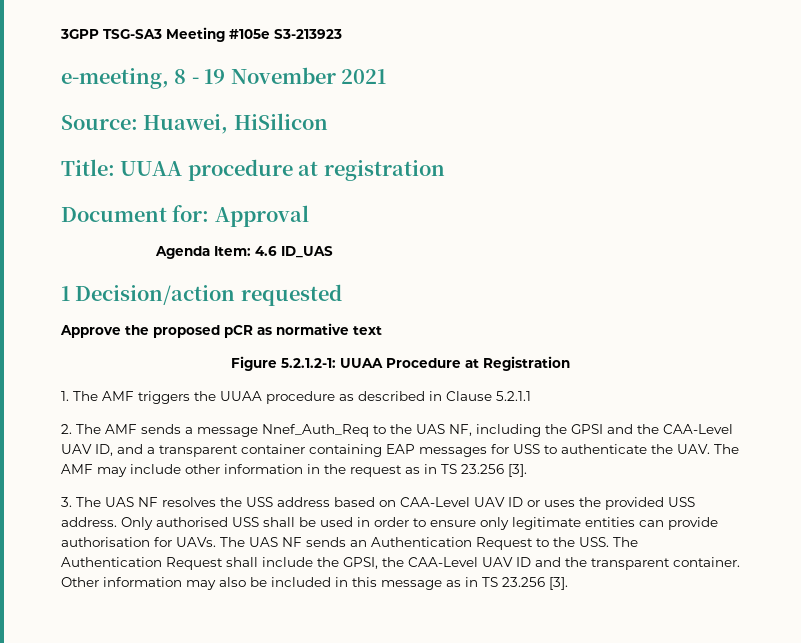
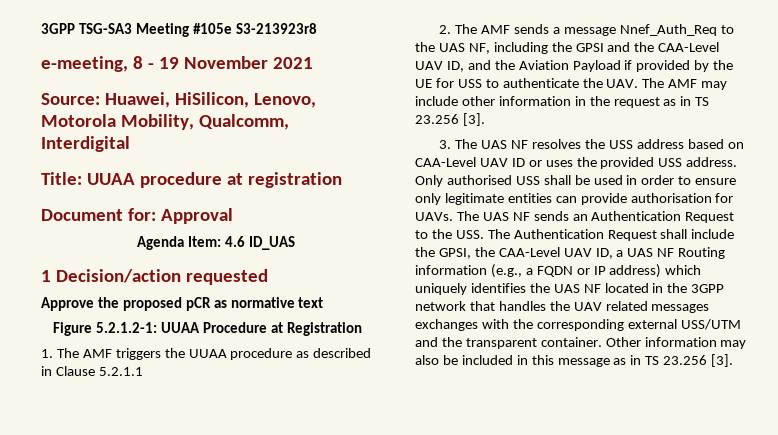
- 3GPP TSG-SA3 Meeting #105e S3-213923
+ 3GPP TSG-SA3 Meeting #105e S3-213923r8
- Source: Huawei, HiSilicon
+ Source: Huawei, HiSilicon, Lenovo, Motorola Mobility, Qualcomm, Interdigital
- 2. The AMF sends a message Nnef_Auth_Req to the UAS NF, including the GPSI and the CAA-Level UAV ID, and a transparent container containing EAP messages for USS to authenticate the UAV. The AMF may include other information in the request as in TS 23.256 [3].
+ 2. The AMF sends a message Nnef_Auth_Req to the UAS NF, including the GPSI and the CAA-Level UAV ID, and the Aviation Payload if provided by the UE for USS to authenticate the UAV. The AMF may include other information in the request as in TS 23.256 [3].
- The UAS NF sends an Authentication Request to the USS. The Authentication Request shall include the GPSI, the CAA-Level UAV ID and the transparent container.
+ The UAS NF sends an Authentication Request to the USS. The Authentication Request shall include the GPSI, the CAA-Level UAV ID, a UAS NF Routing information (e.g., a FQDN or IP address) which uniquely identifies the UAS NF located in the 3GPP network that handles the UAV related messages exchanges with the corresponding external USS/UTM and the transparent container.

